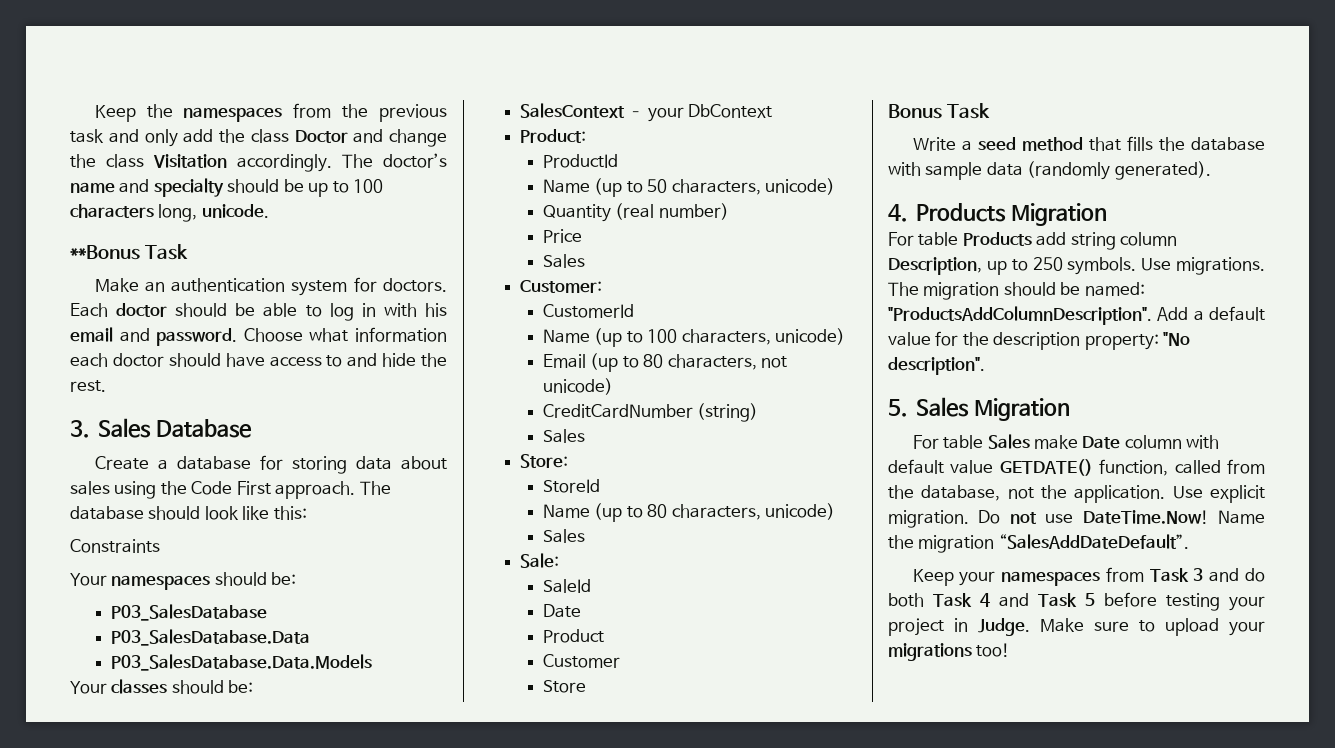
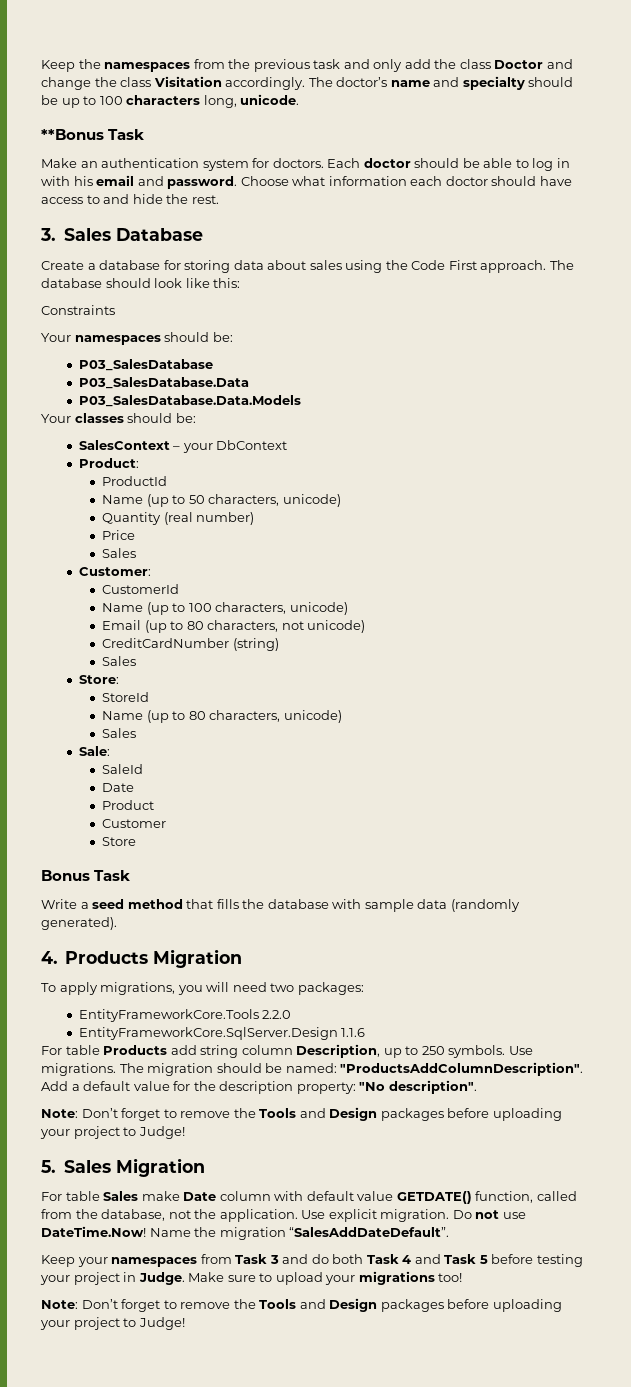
+ To apply migrations, you will need two packages:
+ EntityFrameworkCore.Tools 2.2.0
+ EntityFrameworkCore.SqlServer.Design 1.1.6
  Add a default value for the description property: "No description".
+ Note: Don’t forget to remove the Tools and Design packages before uploading your project to Judge!
  Make sure to upload your migrations too!
+ Note: Don’t forget to remove the Tools and Design packages before uploading your project to Judge!

